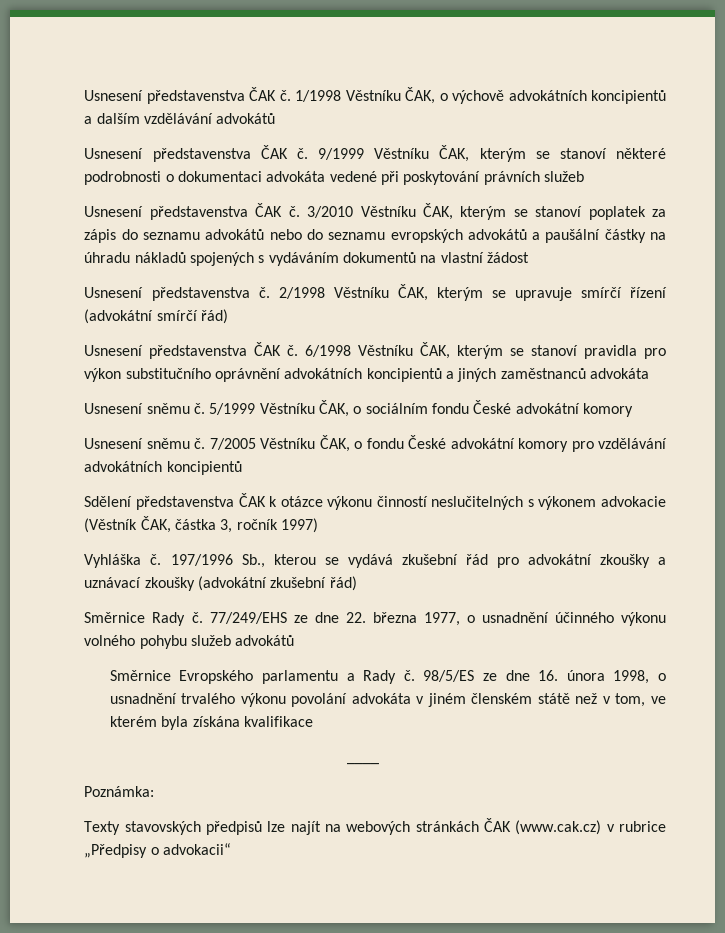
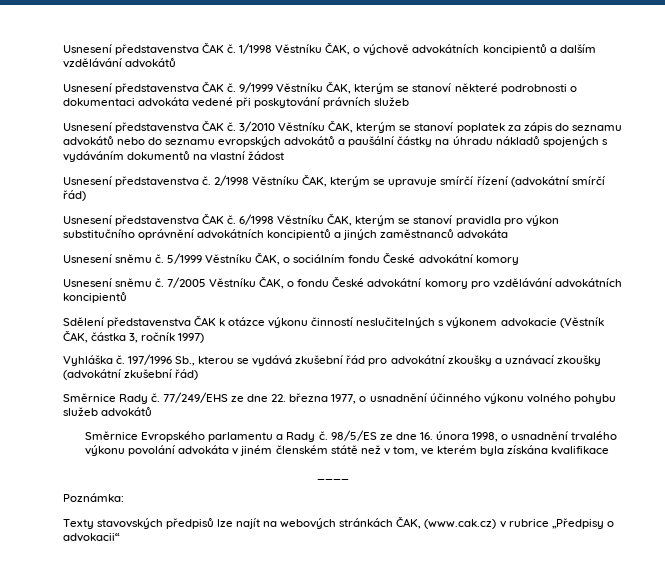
- Texty stavovských předpisů lze najít na webových stránkách ČAK (www.cak.cz) v rubrice „Předpisy o advokacii“
+ Texty stavovských předpisů lze najít na webových stránkách ČAK, (www.cak.cz) v rubrice „Předpisy o advokacii“

